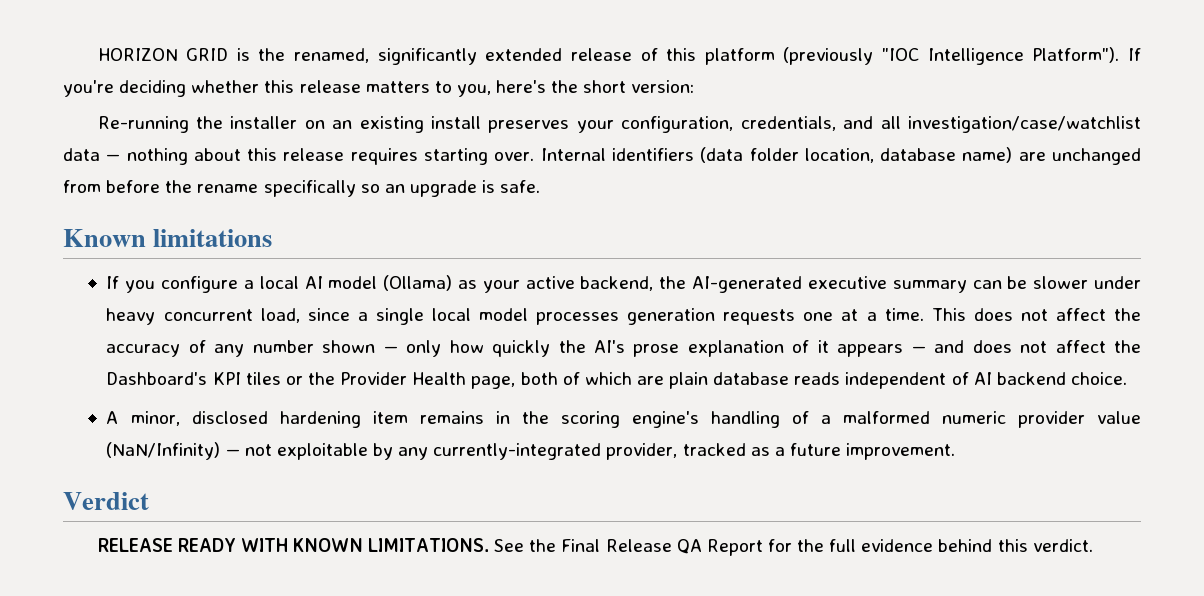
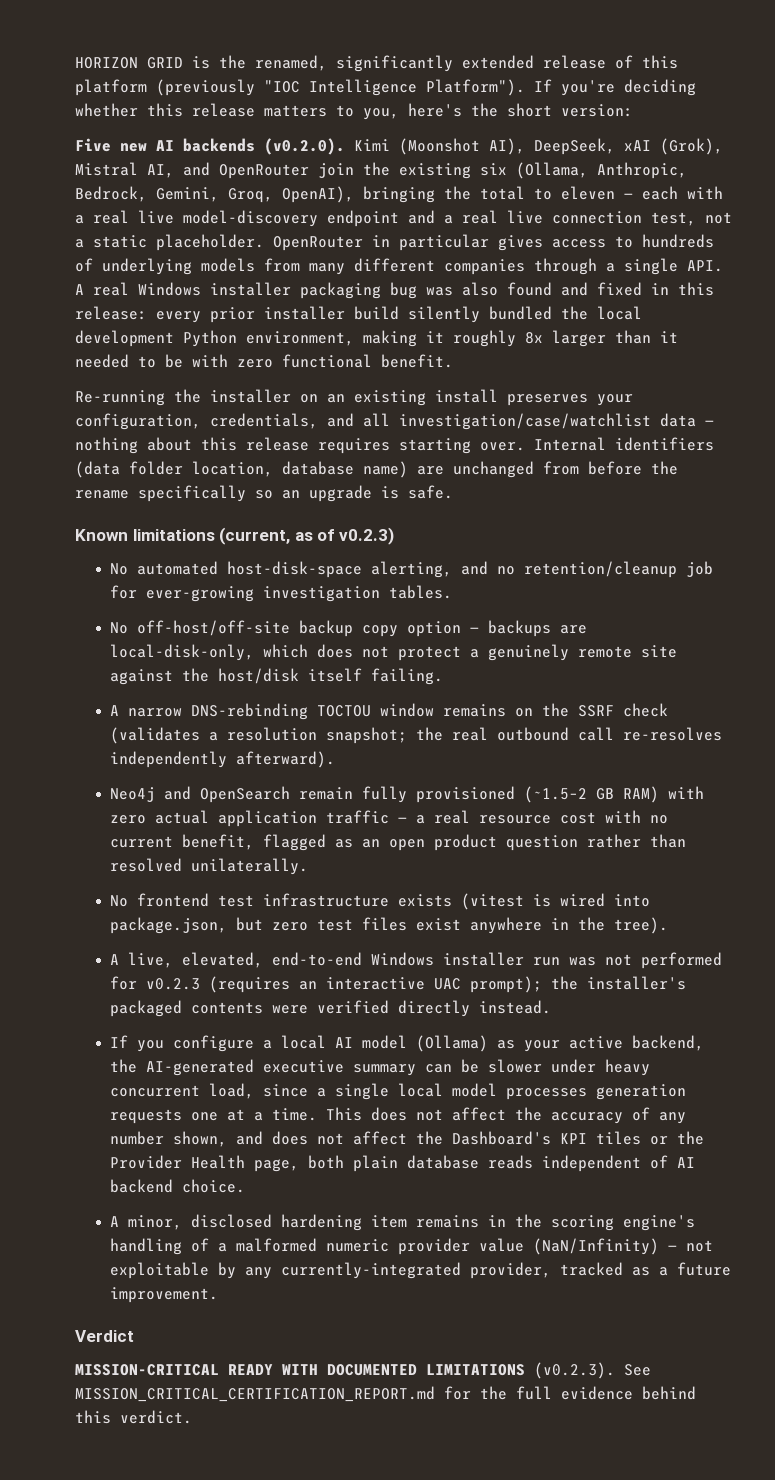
+ Five new AI backends (v0.2.0). Kimi (Moonshot AI), DeepSeek, xAI (Grok), Mistral AI, and OpenRouter join the existing six (Ollama, Anthropic, Bedrock, Gemini, Groq, OpenAI), bringing the total to eleven — each with a real live model-discovery endpoint and a real live connection test, not a static placeholder. OpenRouter in particular gives access to hundreds of underlying models from many different companies through a single API. A real Windows installer packaging bug was also found and fixed in this release: every prior installer build silently bundled the local development Python environment, making it roughly 8x larger than it needed to be with zero functional benefit.
- Known limitations
+ Known limitations (current, as of v0.2.3)
+ No automated host-disk-space alerting, and no retention/cleanup job for ever-growing investigation tables.
+ No off-host/off-site backup copy option — backups are local-disk-only, which does not protect a genuinely remote site against the host/disk itself failing.
+ A narrow DNS-rebinding TOCTOU window remains on the SSRF check (validates a resolution snapshot; the real outbound call re-resolves independently afterward).
+ Neo4j and OpenSearch remain fully provisioned (~1.5–2 GB RAM) with zero actual application traffic — a real resource cost with no current benefit, flagged as an open product question rather than resolved unilaterally.
+ No frontend test infrastructure exists (vitest is wired into package.json, but zero test files exist anywhere in the tree).
+ A live, elevated, end-to-end Windows installer run was not performed for v0.2.3 (requires an interactive UAC prompt); the installer's packaged contents were verified directly instead.
- This does not affect the accuracy of any number shown — only how quickly the AI's prose explanation of it appears — and does not affect the Dashboard's KPI tiles or the Provider Health page, both of which are plain database reads independent of AI backend choice.
+ This does not affect the accuracy of any number shown, and does not affect the Dashboard's KPI tiles or the Provider Health page, both plain database reads independent of AI backend choice.
- RELEASE READY WITH KNOWN LIMITATIONS. See the Final Release QA Report for the full evidence behind this verdict.
+ MISSION-CRITICAL READY WITH DOCUMENTED LIMITATIONS (v0.2.3). See MISSION_CRITICAL_CERTIFICATION_REPORT.md for the full evidence behind this verdict.

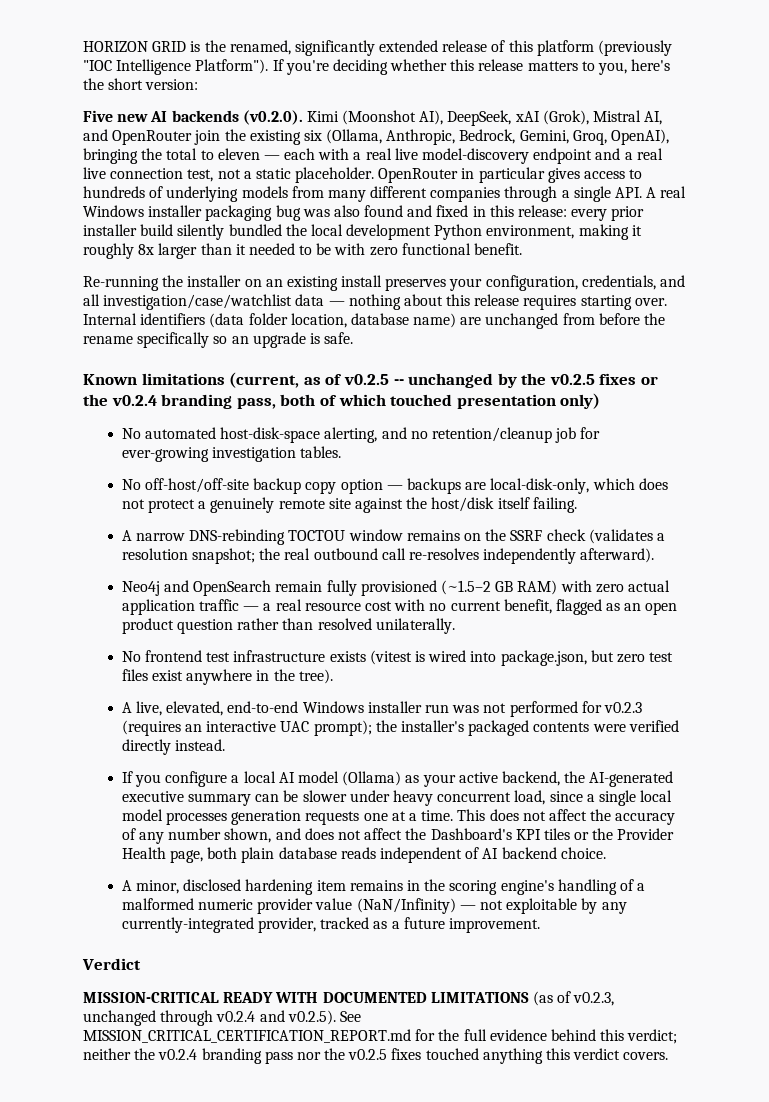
- Known limitations (current, as of v0.2.3)
+ Known limitations (current, as of v0.2.5 -- unchanged by the v0.2.5 fixes or the v0.2.4 branding pass, both of which touched presentation only)
- MISSION-CRITICAL READY WITH DOCUMENTED LIMITATIONS (v0.2.3). See MISSION_CRITICAL_CERTIFICATION_REPORT.md for the full evidence behind this verdict.
+ MISSION-CRITICAL READY WITH DOCUMENTED LIMITATIONS (as of v0.2.3, unchanged through v0.2.4 and v0.2.5). See MISSION_CRITICAL_CERTIFICATION_REPORT.md for the full evidence behind this verdict; neither the v0.2.4 branding pass nor the v0.2.5 fixes touched anything this verdict covers.

